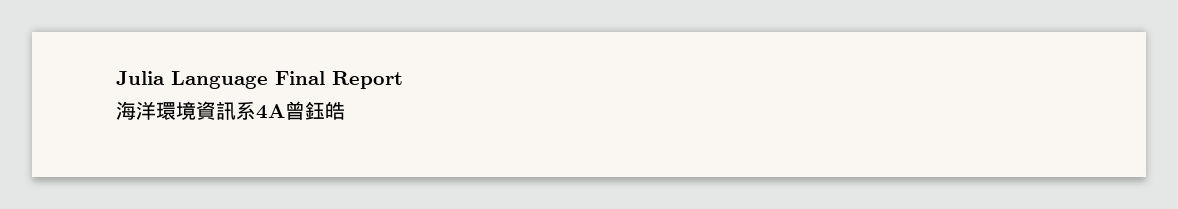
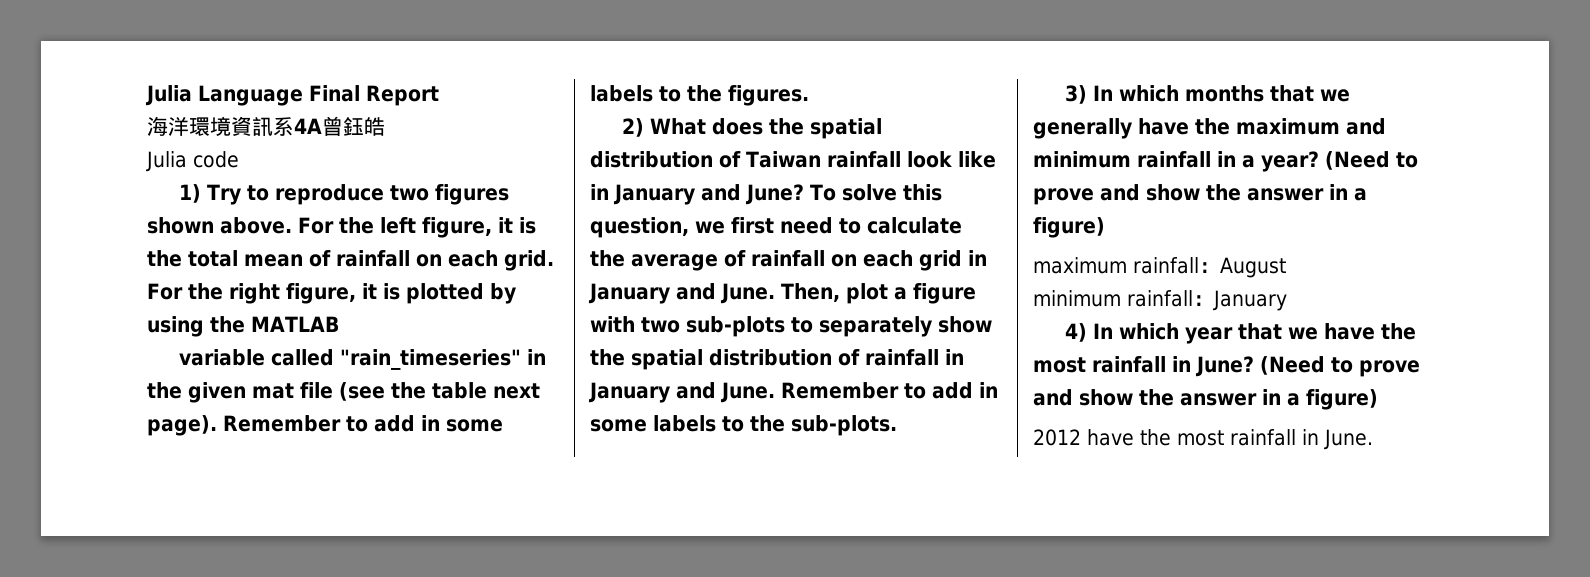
+ Julia code
+ 1) Try to reproduce two figures shown above. For the left figure, it is the total mean of rainfall on each grid. For the right figure, it is plotted by using the MATLAB
+ variable called "rain_timeseries" in the given mat file (see the table next page). Remember to add in some labels to the figures.
+ 2) What does the spatial distribution of Taiwan rainfall look like in January and June? To solve this question, we first need to calculate the average of rainfall on each grid in January and June. Then, plot a figure with two sub-plots to separately show the spatial distribution of rainfall in January and June. Remember to add in some labels to the sub-plots.
+ 3) In which months that we generally have the maximum and minimum rainfall in a year? (Need to prove and show the answer in a figure)
+ maximum rainfall：August
+ minimum rainfall：January
+ 4) In which year that we have the most rainfall in June? (Need to prove and show the answer in a figure)
+ 2012 have the most rainfall in June.

